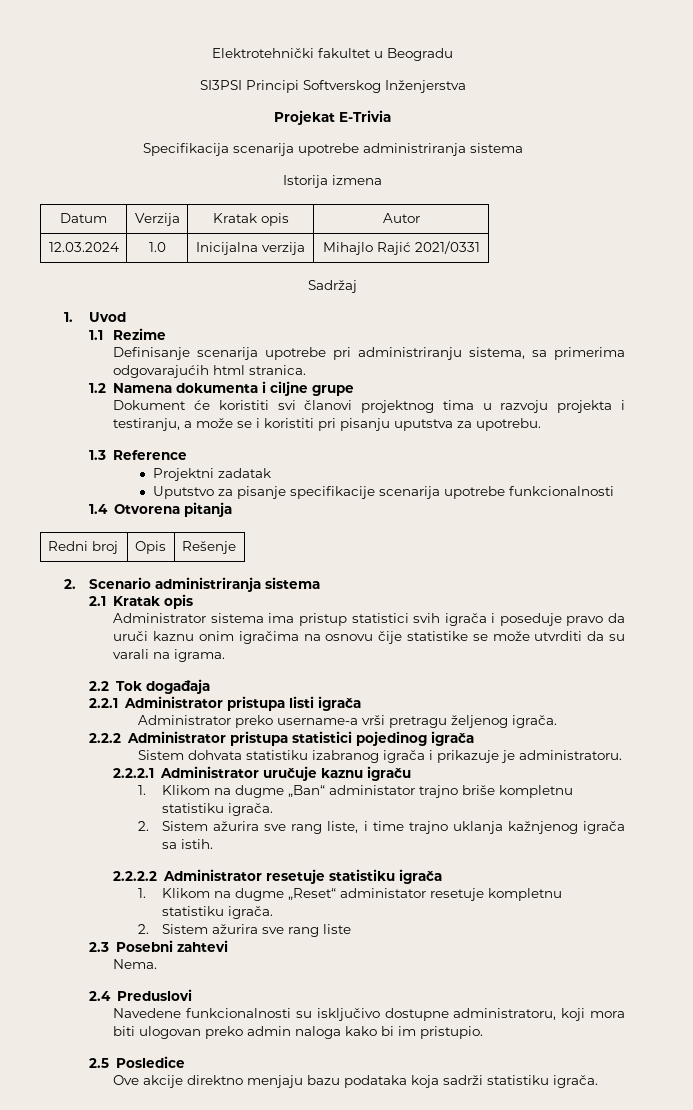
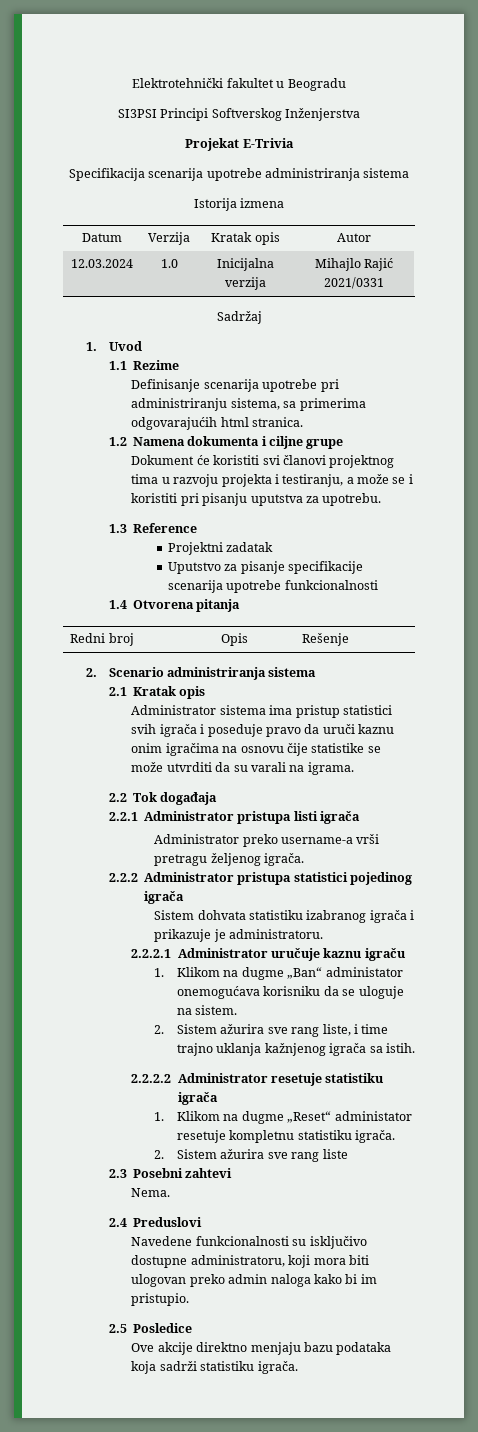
- 1. Klikom na dugme „Ban“ administator trajno briše kompletnu statistiku igrača.
+ 1. Klikom na dugme „Ban“ administator onemogućava korisniku da se uloguje na sistem.

